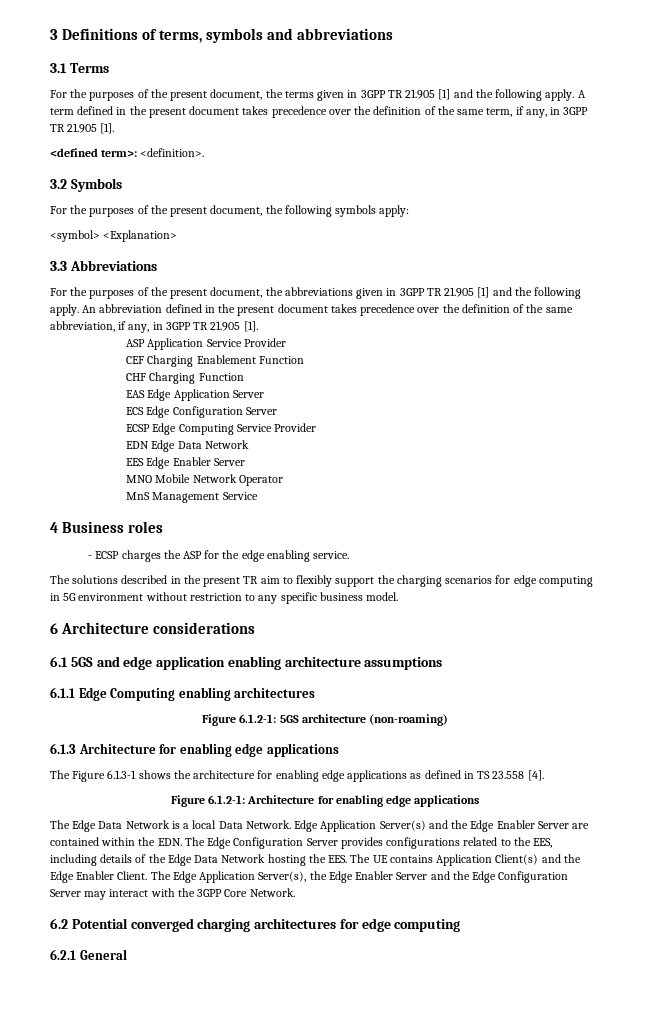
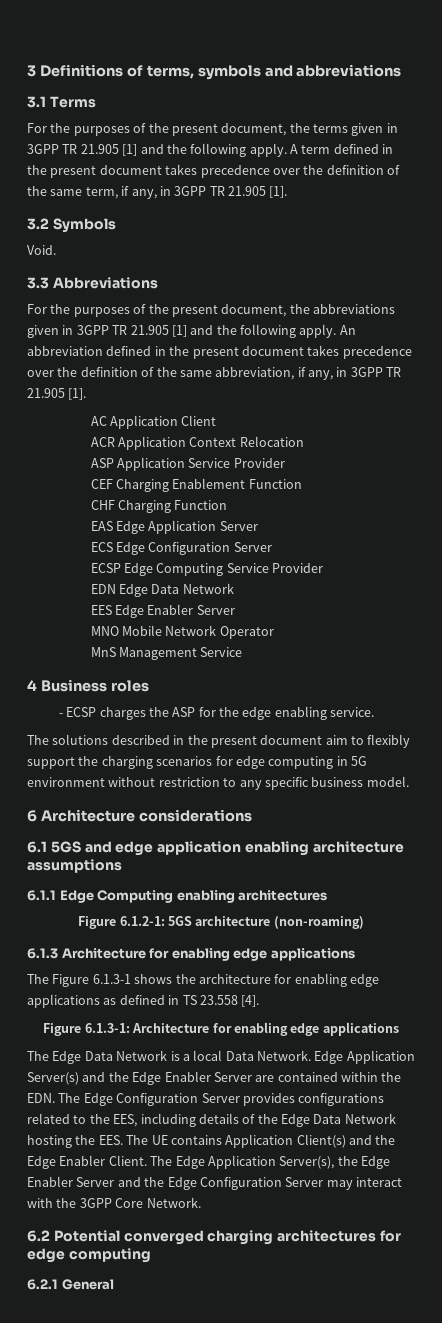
- <defined term>: <definition>.
- For the purposes of the present document, the following symbols apply:
- <symbol> <Explanation>
+ Void.
+ AC Application Client
+ ACR Application Context Relocation
- The solutions described in the present TR aim to flexibly support the charging scenarios for edge computing in 5G environment without restriction to any specific business model.
+ The solutions described in the present document aim to flexibly support the charging scenarios for edge computing in 5G environment without restriction to any specific business model.
- Figure 6.1.2-1: Architecture for enabling edge applications
+ Figure 6.1.3-1: Architecture for enabling edge applications

